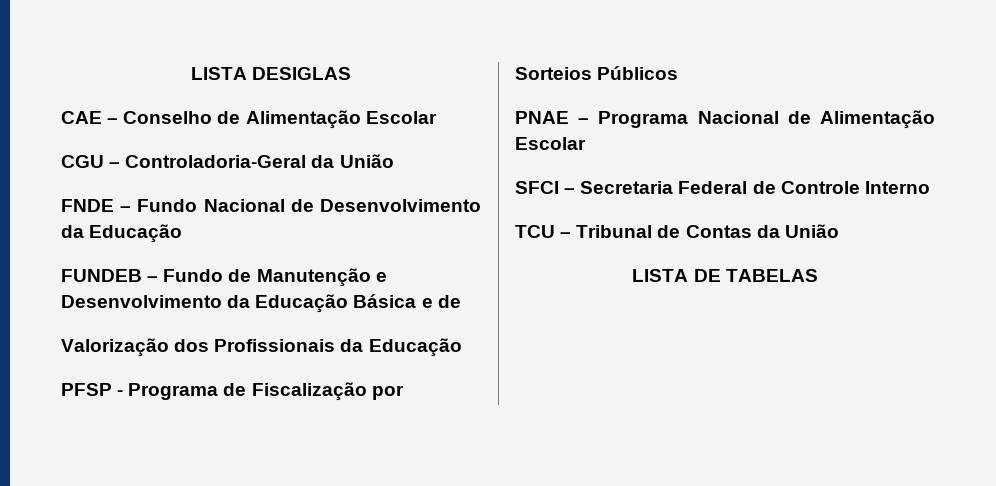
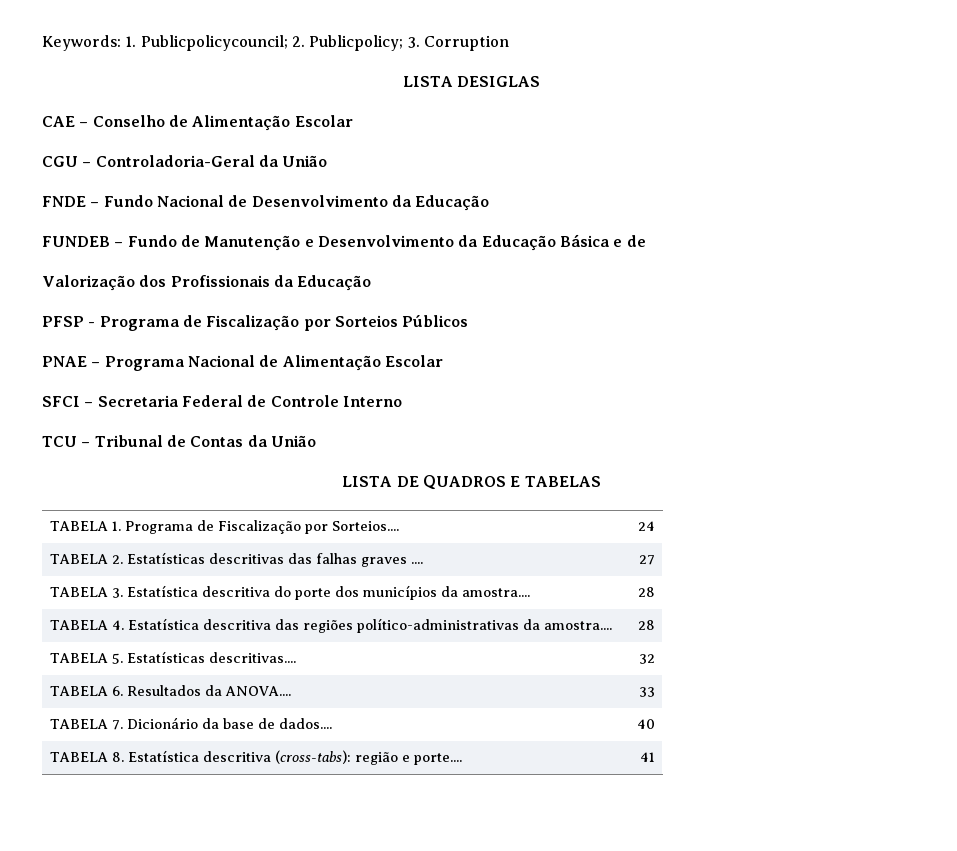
+ Keywords: 1. Publicpolicycouncil; 2. Publicpolicy; 3. Corruption
- LISTA DE TABELAS
+ LISTA DE QUADROS E TABELAS
+ TABELA 1. Programa de Fiscalização por Sorteios.... | 24
+ TABELA 2. Estatísticas descritivas das falhas graves .... | 27
+ TABELA 3. Estatística descritiva do porte dos municípios da amostra.... | 28
+ TABELA 4. Estatística descritiva das regiões político-administrativas da amostra.... | 28
+ TABELA 5. Estatísticas descritivas.... | 32
+ TABELA 6. Resultados da ANOVA.... | 33
+ TABELA 7. Dicionário da base de dados.... | 40
+ TABELA 8. Estatística descritiva (cross-tabs): região e porte.... | 41

